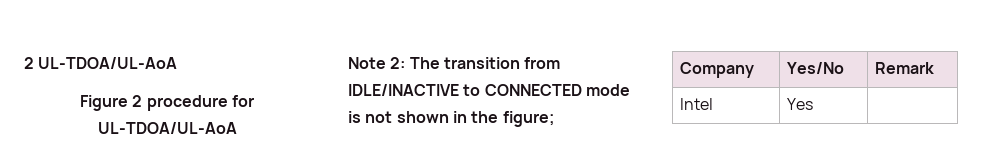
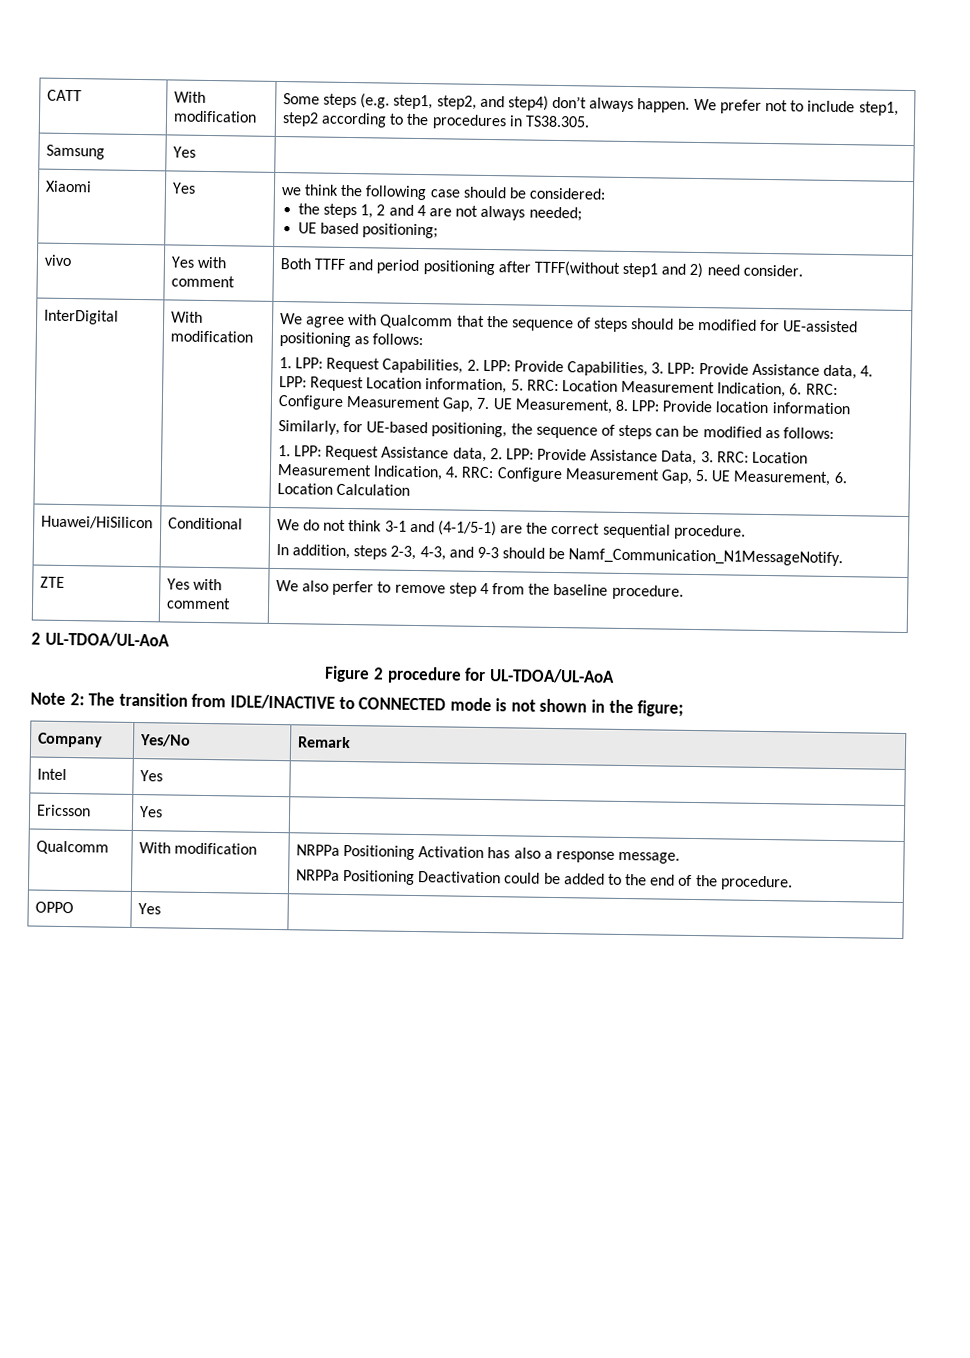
+ CATT | With modification | Some steps (e.g. step1, step2, and step4) don’t always happen. We prefer not to include step1, step2 according to the procedures in TS38.305.
+ Samsung | Yes |
+ Xiaomi | Yes | we think the following case should be considered:
+ the steps 1, 2 and 4 are not always needed;
+ UE based positioning;
+ vivo | Yes with comment | Both TTFF and period positioning after TTFF(without step1 and 2) need consider.
+ InterDigital | With modification | We agree with Qualcomm that the sequence of steps should be modified for UE-assisted positioning as follows:
+ 1. LPP: Request Capabilities, 2. LPP: Provide Capabilities, 3. LPP: Provide Assistance data, 4. LPP: Request Location information, 5. RRC: Location Measurement Indication, 6. RRC: Configure Measurement Gap, 7. UE Measurement, 8. LPP: Provide location information
+ Similarly, for UE-based positioning, the sequence of steps can be modified as follows:
+ 1. LPP: Request Assistance data, 2. LPP: Provide Assistance Data, 3. RRC: Location Measurement Indication, 4. RRC: Configure Measurement Gap, 5. UE Measurement, 6. Location Calculation
+ Huawei/HiSilicon | Conditional | We do not think 3-1 and (4-1/5-1) are the correct sequential procedure.
+ In addition, steps 2-3, 4-3, and 9-3 should be Namf_Communication_N1MessageNotify.
+ ZTE | Yes with comment | We also perfer to remove step 4 from the baseline procedure.
+ Ericsson | Yes |
+ Qualcomm | With modification | NRPPa Positioning Activation has also a response message.
+ NRPPa Positioning Deactivation could be added to the end of the procedure.
+ OPPO | Yes |

